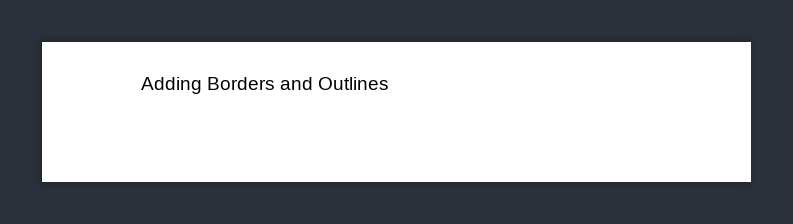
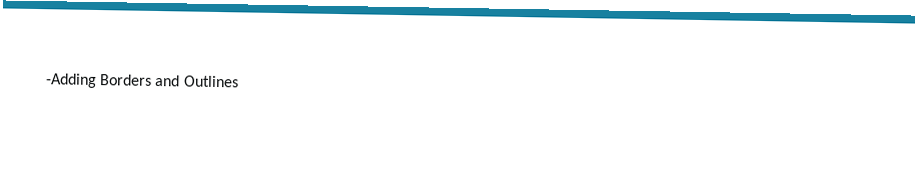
- Adding Borders and Outlines
+ -Adding Borders and Outlines

